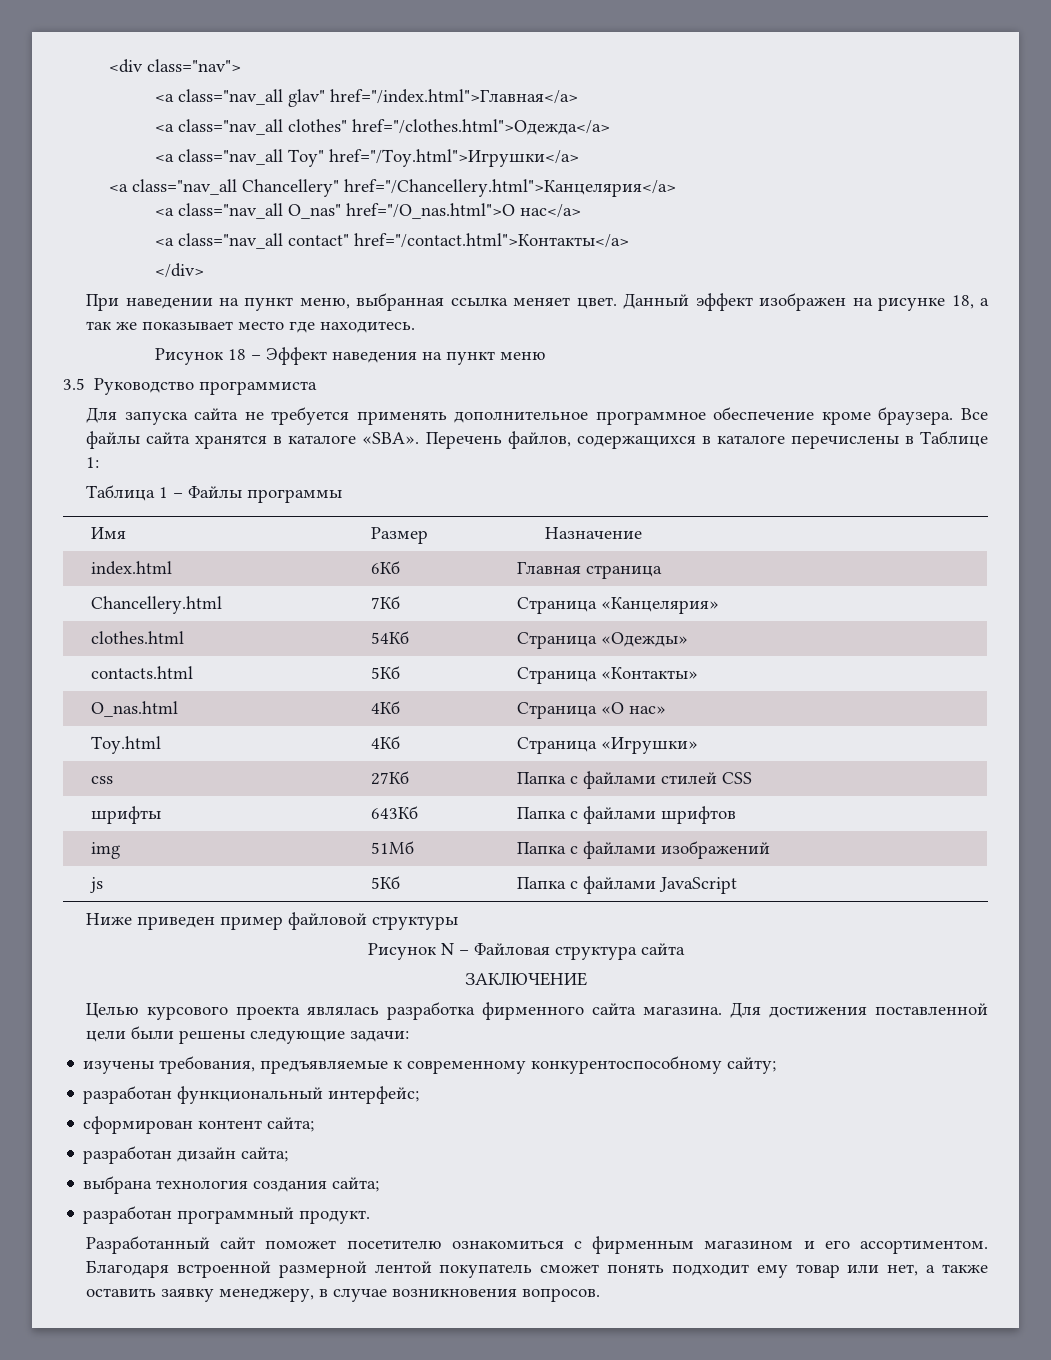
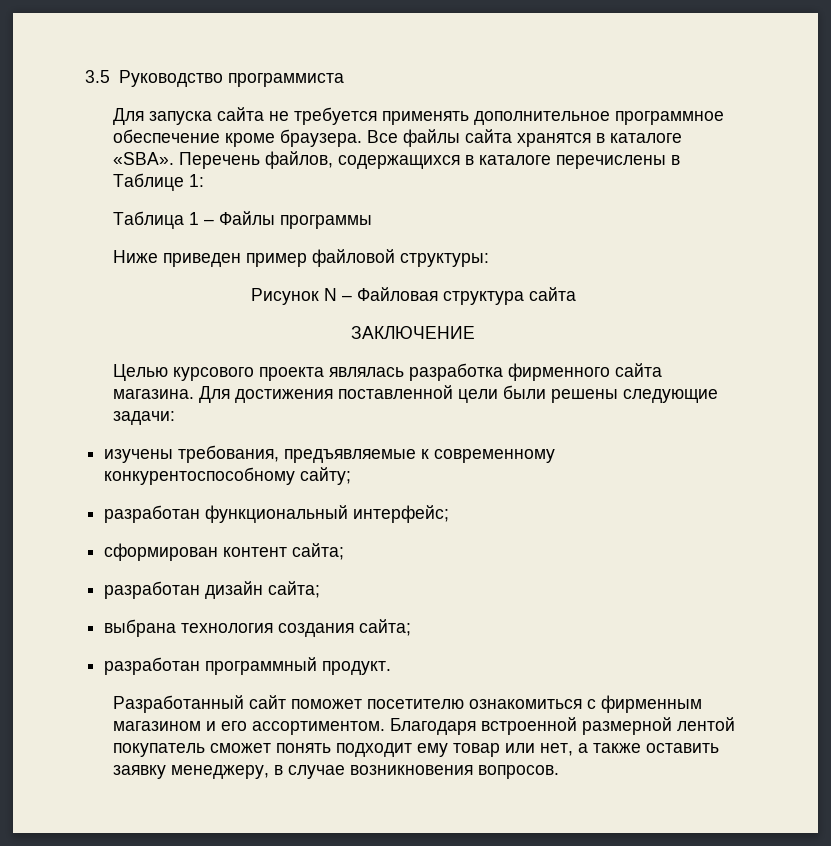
- <div class="nav">
- <a class="nav_all glav" href="/index.html">Главная</a>
- <a class="nav_all clothes" href="/clothes.html">Одежда</a>
- <a class="nav_all Toy" href="/Toy.html">Игрушки</a>
- <a class="nav_all Chancellery" href="/Chancellery.html">Канцелярия</a>
- <a class="nav_all O_nas" href="/O_nas.html">О нас</a>
- <a class="nav_all contact" href="/contact.html">Контакты</a>
- </div>
- При наведении на пункт меню, выбранная ссылка меняет цвет. Данный эффект изображен на рисунке 18, а так же показывает место где находитесь.
- Рисунок 18 – Эффект наведения на пункт меню
- Имя | Размер | Назначение
- index.html | 6Кб | Главная страница
- Chancellery.html | 7Кб | Страница «Канцелярия»
- clothes.html | 54Кб | Страница «Одежды»
- contacts.html | 5Кб | Страница «Контакты»
- O_nas.html | 4Кб | Страница «О нас»
- Toy.html | 4Кб | Страница «Игрушки»
- css | 27Кб | Папка с файлами стилей CSS
- шрифты | 643Кб | Папка с файлами шрифтов
- img | 51Мб | Папка с файлами изображений
- js | 5Кб | Папка с файлами JavaScript
- Ниже приведен пример файловой структуры
+ Ниже приведен пример файловой структуры:

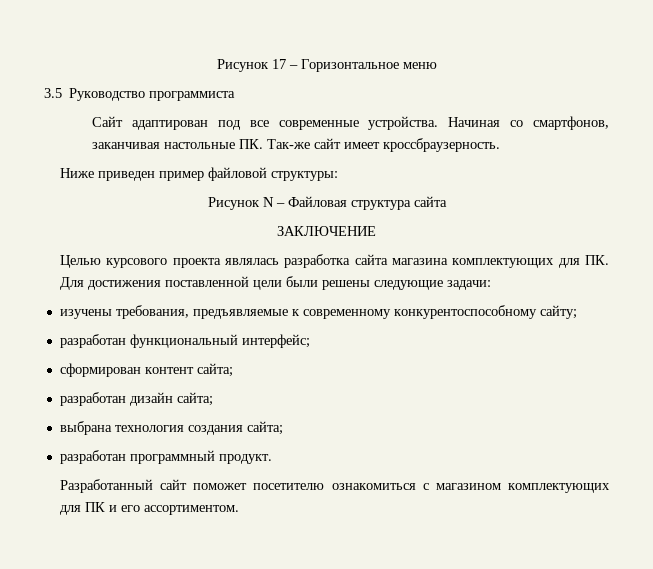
+ Рисунок 17 – Горизонтальное меню
  3.5 Руководство программиста
- Для запуска сайта не требуется применять дополнительное программное обеспечение кроме браузера. Все файлы сайта хранятся в каталоге «SBA». Перечень файлов, содержащихся в каталоге перечислены в Таблице 1:
- Таблица 1 – Файлы программы
+ Сайт адаптирован под все современные устройства. Начиная со смартфонов, заканчивая настольные ПК. Так-же сайт имеет кроссбраузерность.
- Целью курсового проекта являлась разработка фирменного сайта магазина. Для достижения поставленной цели были решены следующие задачи:
+ Целью курсового проекта являлась разработка сайта магазина комплектующих для ПК. Для достижения поставленной цели были решены следующие задачи:
- Разработанный сайт поможет посетителю ознакомиться с фирменным магазином и его ассортиментом. Благодаря встроенной размерной лентой покупатель сможет понять подходит ему товар или нет, а также оставить заявку менеджеру, в случае возникновения вопросов.
+ Разработанный сайт поможет посетителю ознакомиться с магазином комплектующих для ПК и его ассортиментом.

